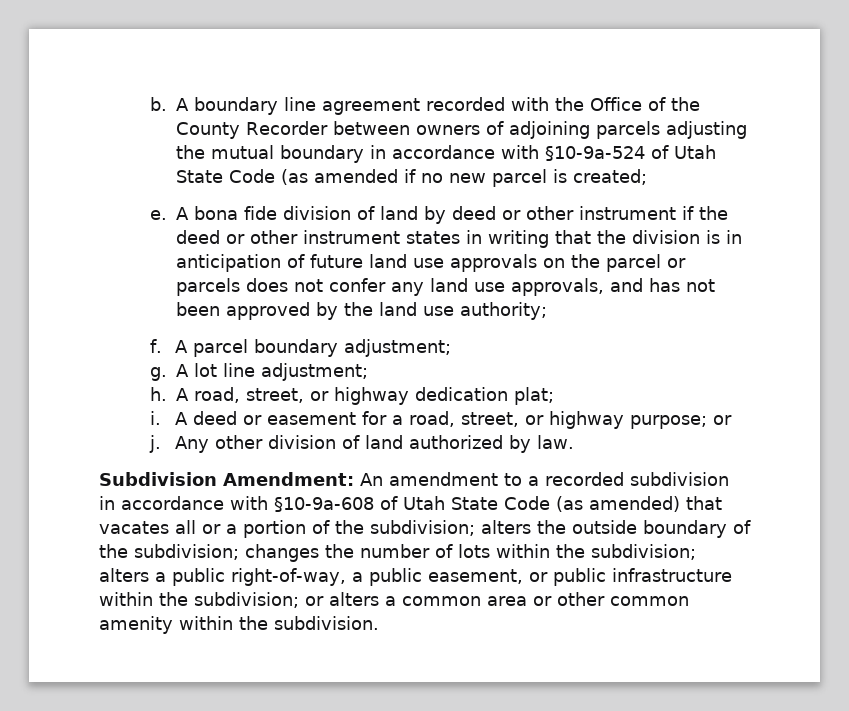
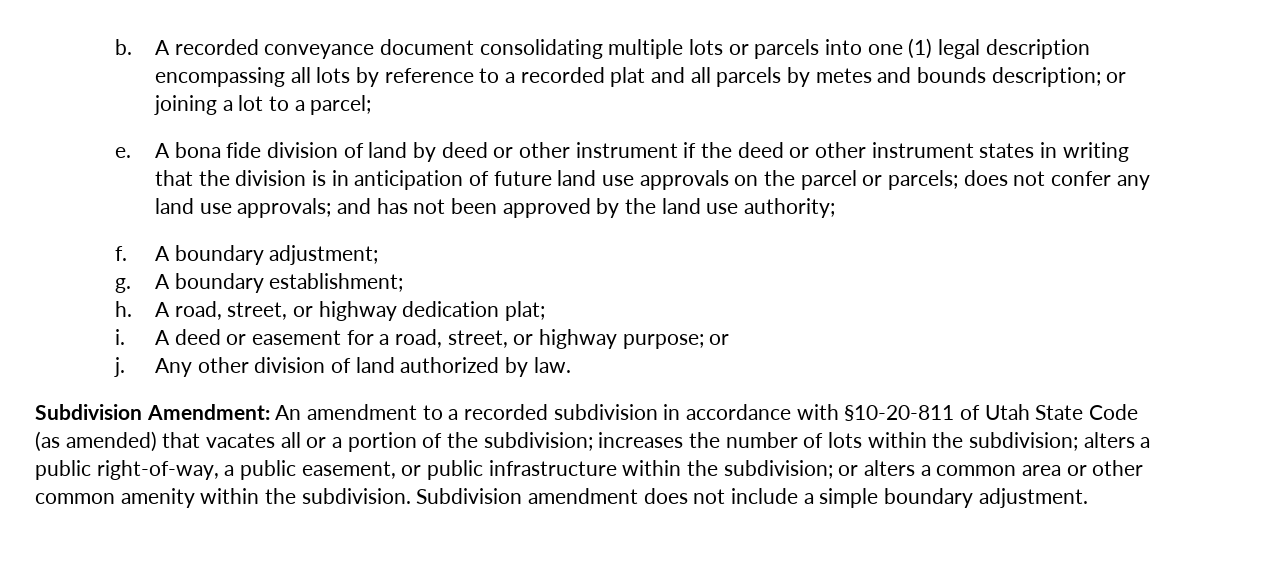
- A boundary line agreement recorded with the Office of the County Recorder between owners of adjoining parcels adjusting the mutual boundary in accordance with §10-9a-524 of Utah State Code (as amended if no new parcel is created;
+ A recorded conveyance document consolidating multiple lots or parcels into one (1) legal description encompassing all lots by reference to a recorded plat and all parcels by metes and bounds description; or joining a lot to a parcel;
- A bona fide division of land by deed or other instrument if the deed or other instrument states in writing that the division is in anticipation of future land use approvals on the parcel or parcels does not confer any land use approvals, and has not been approved by the land use authority;
+ A bona fide division of land by deed or other instrument if the deed or other instrument states in writing that the division is in anticipation of future land use approvals on the parcel or parcels; does not confer any land use approvals; and has not been approved by the land use authority;
- A parcel boundary adjustment;
+ A boundary adjustment;
- A lot line adjustment;
+ A boundary establishment;
- Subdivision Amendment: An amendment to a recorded subdivision in accordance with §10-9a-608 of Utah State Code (as amended) that vacates all or a portion of the subdivision; alters the outside boundary of the subdivision; changes the number of lots within the subdivision; alters a public right-of-way, a public easement, or public infrastructure within the subdivision; or alters a common area or other common amenity within the subdivision.
+ Subdivision Amendment: An amendment to a recorded subdivision in accordance with §10-20-811 of Utah State Code (as amended) that vacates all or a portion of the subdivision; increases the number of lots within the subdivision; alters a public right-of-way, a public easement, or public infrastructure within the subdivision; or alters a common area or other common amenity within the subdivision.
+ Subdivision amendment does not include a simple boundary adjustment.

